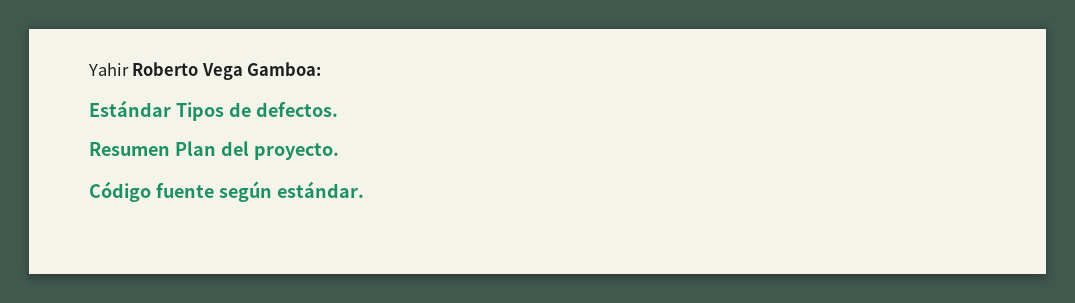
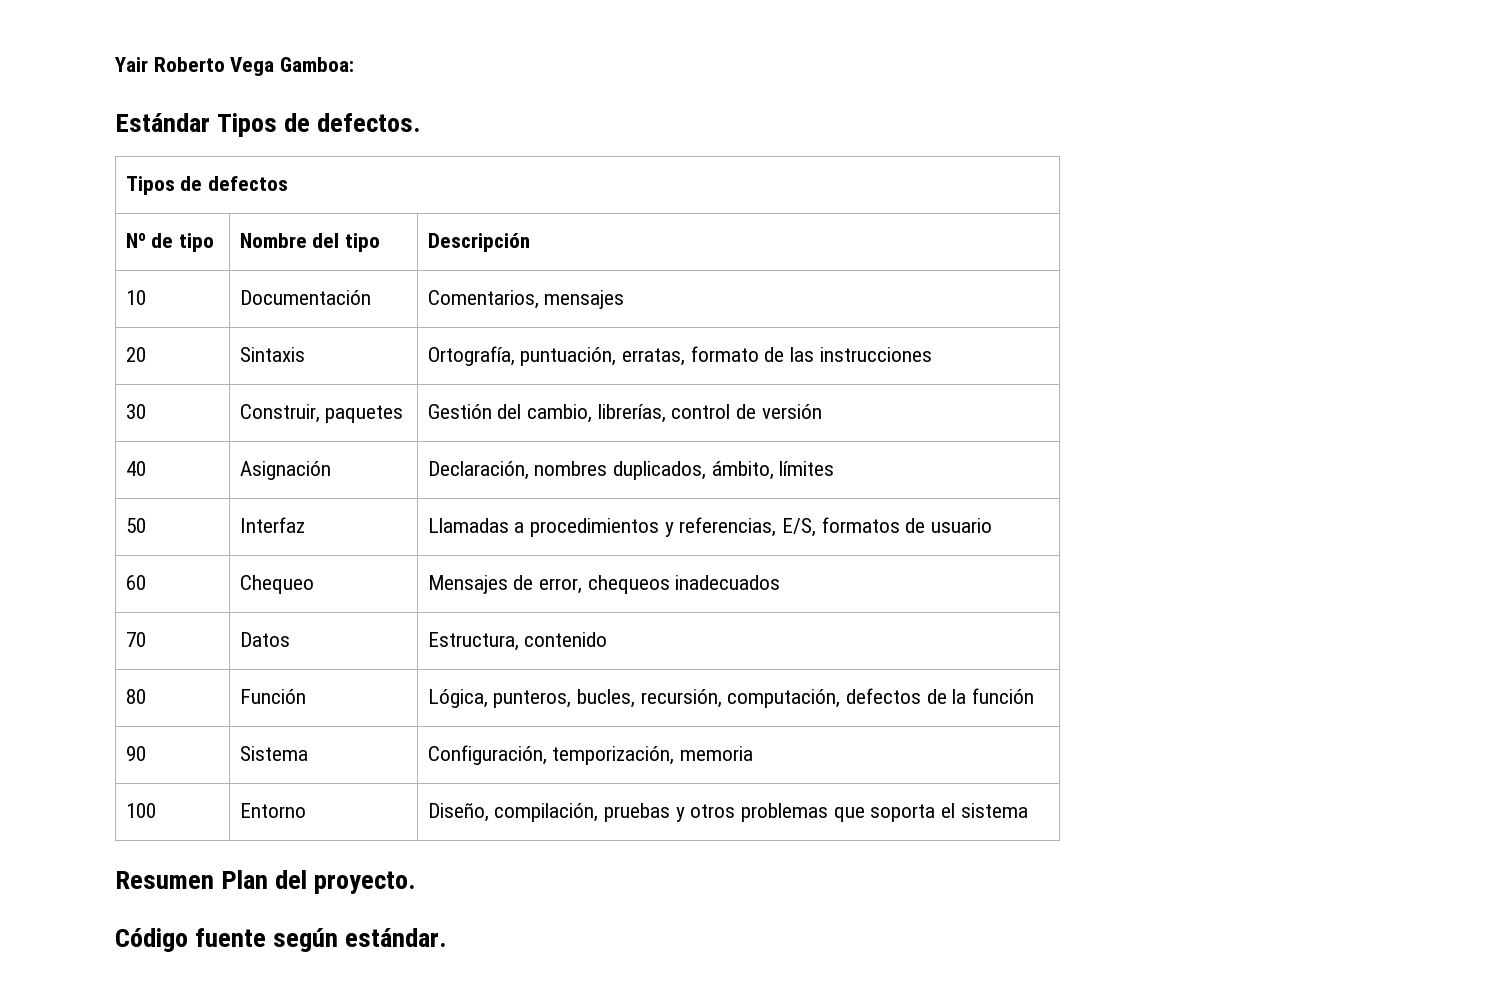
- Yahir Roberto Vega Gamboa:
+ Yair Roberto Vega Gamboa:
+ Tipos de defectos
+ Nº de tipo | Nombre del tipo | Descripción
+ 10 | Documentación | Comentarios, mensajes
+ 20 | Sintaxis | Ortografía, puntuación, erratas, formato de las instrucciones
+ 30 | Construir, paquetes | Gestión del cambio, librerías, control de versión
+ 40 | Asignación | Declaración, nombres duplicados, ámbito, límites
+ 50 | Interfaz | Llamadas a procedimientos y referencias, E/S, formatos de usuario
+ 60 | Chequeo | Mensajes de error, chequeos inadecuados
+ 70 | Datos | Estructura, contenido
+ 80 | Función | Lógica, punteros, bucles, recursión, computación, defectos de la función
+ 90 | Sistema | Configuración, temporización, memoria
+ 100 | Entorno | Diseño, compilación, pruebas y otros problemas que soporta el sistema

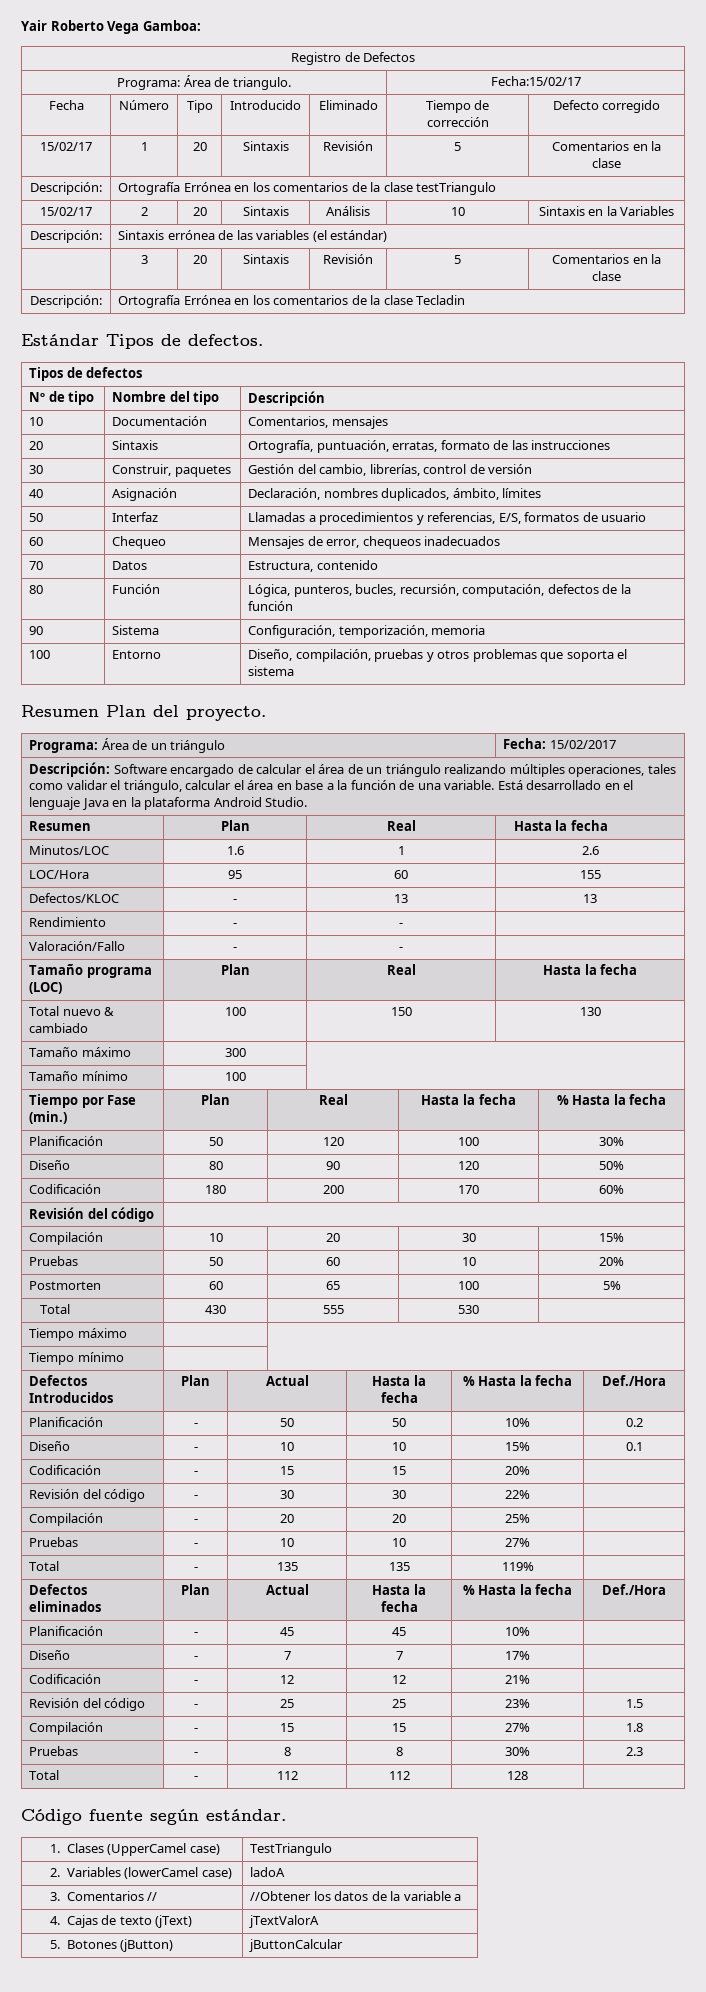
+ Registro de Defectos
+ Programa: Área de triangulo. | Fecha:15/02/17
+ Fecha | Número | Tipo | Introducido | Eliminado | Tiempo de corrección | Defecto corregido
+ 15/02/17 | 1 | 20 | Sintaxis | Revisión | 5 | Comentarios en la clase
+ Descripción: | Ortografía Errónea en los comentarios de la clase testTriangulo
+ 15/02/17 | 2 | 20 | Sintaxis | Análisis | 10 | Sintaxis en la Variables
+ Descripción: | Sintaxis errónea de las variables (el estándar)
+ | 3 | 20 | Sintaxis | Revisión | 5 | Comentarios en la clase
+ Descripción: | Ortografía Errónea en los comentarios de la clase Tecladin
+ Programa: Área de un triángulo | Fecha: 15/02/2017
+ Descripción: Software encargado de calcular el área de un triángulo realizando múltiples operaciones, tales como validar el triángulo, calcular el área en base a la función de una variable. Está desarrollado en el lenguaje Java en la plataforma Android Studio.
+ Resumen | Plan | Real | Hasta la fecha
+ Minutos/LOC | 1.6 | 1 | 2.6
+ LOC/Hora | 95 | 60 | 155
+ Defectos/KLOC | - | 13 | 13
+ Rendimiento | - | - |
+ Valoración/Fallo | - | - |
+ Tamaño programa (LOC) | Plan | Real | Hasta la fecha
+ Total nuevo & cambiado | 100 | 150 | 130
+ Tamaño máximo | 300 |
+ Tamaño mínimo | 100 |
+ Tiempo por Fase (min.) | Plan | Real | Hasta la fecha | % Hasta la fecha
+ Planificación | 50 | 120 | 100 | 30%
+ Diseño | 80 | 90 | 120 | 50%
+ Codificación | 180 | 200 | 170 | 60%
+ Revisión del código |
+ Compilación | 10 | 20 | 30 | 15%
+ Pruebas | 50 | 60 | 10 | 20%
+ Postmorten | 60 | 65 | 100 | 5%
+ Total | 430 | 555 | 530 |
+ Tiempo máximo | |
+ Tiempo mínimo | |
+ Defectos Introducidos | Plan | Actual | Hasta la fecha | % Hasta la fecha | Def./Hora
+ Planificación | - | 50 | 50 | 10% | 0.2
+ Diseño | - | 10 | 10 | 15% | 0.1
+ Codificación | - | 15 | 15 | 20% |
+ Revisión del código | - | 30 | 30 | 22% |
+ Compilación | - | 20 | 20 | 25% |
+ Pruebas | - | 10 | 10 | 27% |
+ Total | - | 135 | 135 | 119% |
+ Defectos eliminados | Plan | Actual | Hasta la fecha | % Hasta la fecha | Def./Hora
+ Planificación | - | 45 | 45 | 10% |
+ Diseño | - | 7 | 7 | 17% |
+ Codificación | - | 12 | 12 | 21% |
+ Revisión del código | - | 25 | 25 | 23% | 1.5
+ Compilación | - | 15 | 15 | 27% | 1.8
+ Pruebas | - | 8 | 8 | 30% | 2.3
+ Total | - | 112 | 112 | 128 |
  Código fuente según estándar.
+ 1. Clases (UpperCamel case) | TestTriangulo
+ 2. Variables (lowerCamel case) | ladoA
+ 3. Comentarios // | //Obtener los datos de la variable a
+ 4. Cajas de texto (jText) | jTextValorA
+ 5. Botones (jButton) | jButtonCalcular

